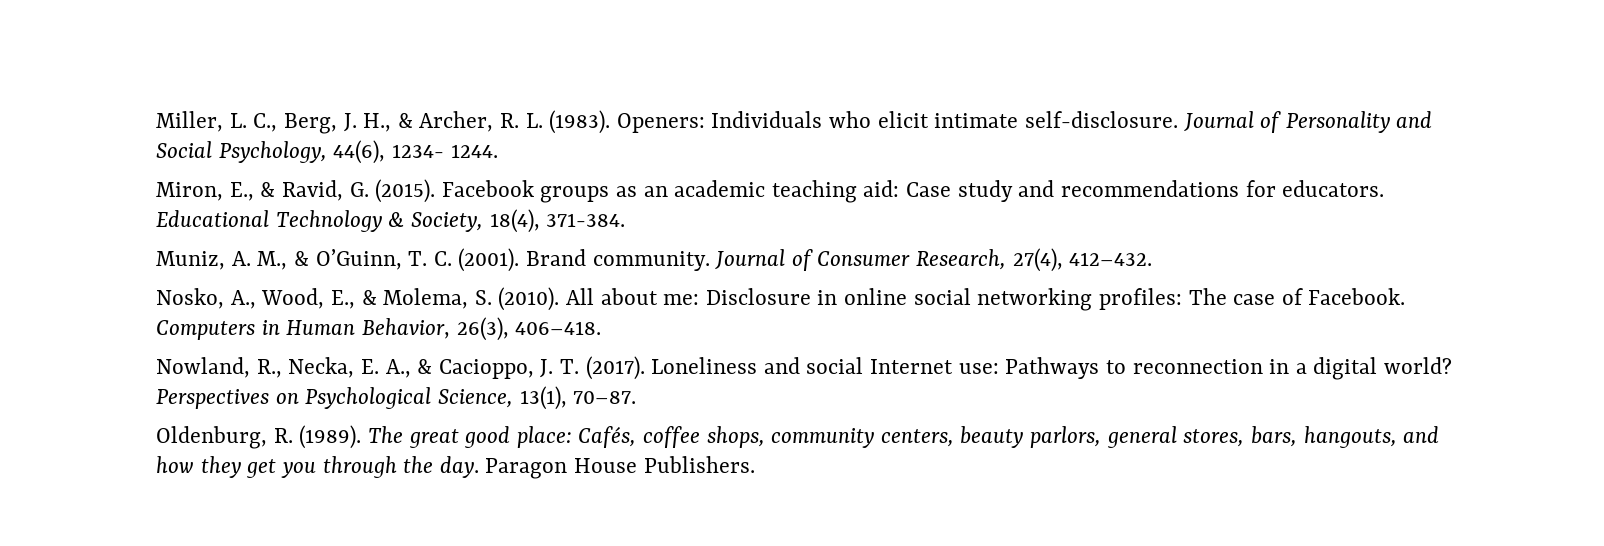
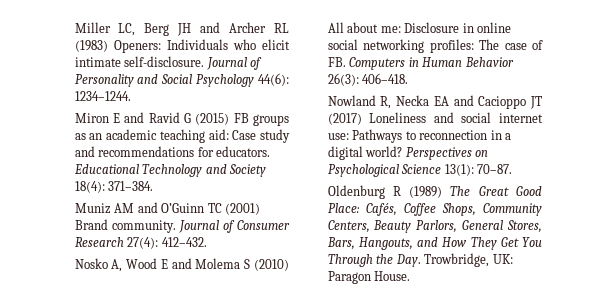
- Miller, L. C., Berg, J. H., & Archer, R. L. (1983). Openers: Individuals who elicit intimate self-disclosure.
+ Miller LC, Berg JH and Archer RL (1983) Openers: Individuals who elicit intimate self-disclosure.
- Journal of Personality and Social Psychology, 44(6), 1234- 1244.
- Miron, E., & Ravid, G. (2015). Facebook groups as an academic teaching aid: Case study and recommendations for educators.
+ Journal of Personality and Social Psychology 44(6): 1234–1244.
+ Miron E and Ravid G (2015) FB groups as an academic teaching aid: Case study and recommendations for educators.
- Educational Technology & Society, 18(4), 371-384.
- Muniz, A. M., & O’Guinn, T. C. (2001). Brand community.
+ Educational Technology and Society 18(4): 371–384.
+ Muniz AM and O’Guinn TC (2001) Brand community.
- Journal of Consumer Research, 27(4), 412–432.
+ Journal of Consumer Research 27(4): 412–432.
- Nosko, A., Wood, E., & Molema, S. (2010). All about me: Disclosure in online social networking profiles: The case of Facebook. Computers in Human Behavior, 26(3), 406–418.
+ Nosko A, Wood E and Molema S (2010) All about me: Disclosure in online social networking profiles: The case of FB. Computers in Human Behavior 26(3): 406–418.
- Nowland, R., Necka, E. A., & Cacioppo, J. T. (2017). Loneliness and social Internet use: Pathways to reconnection in a digital world?
+ Nowland R, Necka EA and Cacioppo JT (2017) Loneliness and social internet use: Pathways to reconnection in a digital world?
- Perspectives on Psychological Science, 13(1), 70–87.
+ Perspectives on Psychological Science 13(1): 70–87.
- Oldenburg, R. (1989). The great good place: Cafés, coffee shops, community centers, beauty parlors, general stores, bars, hangouts, and how they get you through the day. Paragon House Publishers.
+ Oldenburg R (1989) The Great Good Place: Cafés, Coffee Shops, Community Centers, Beauty Parlors, General Stores, Bars, Hangouts, and How They Get You Through the Day. Trowbridge, UK: Paragon House.

